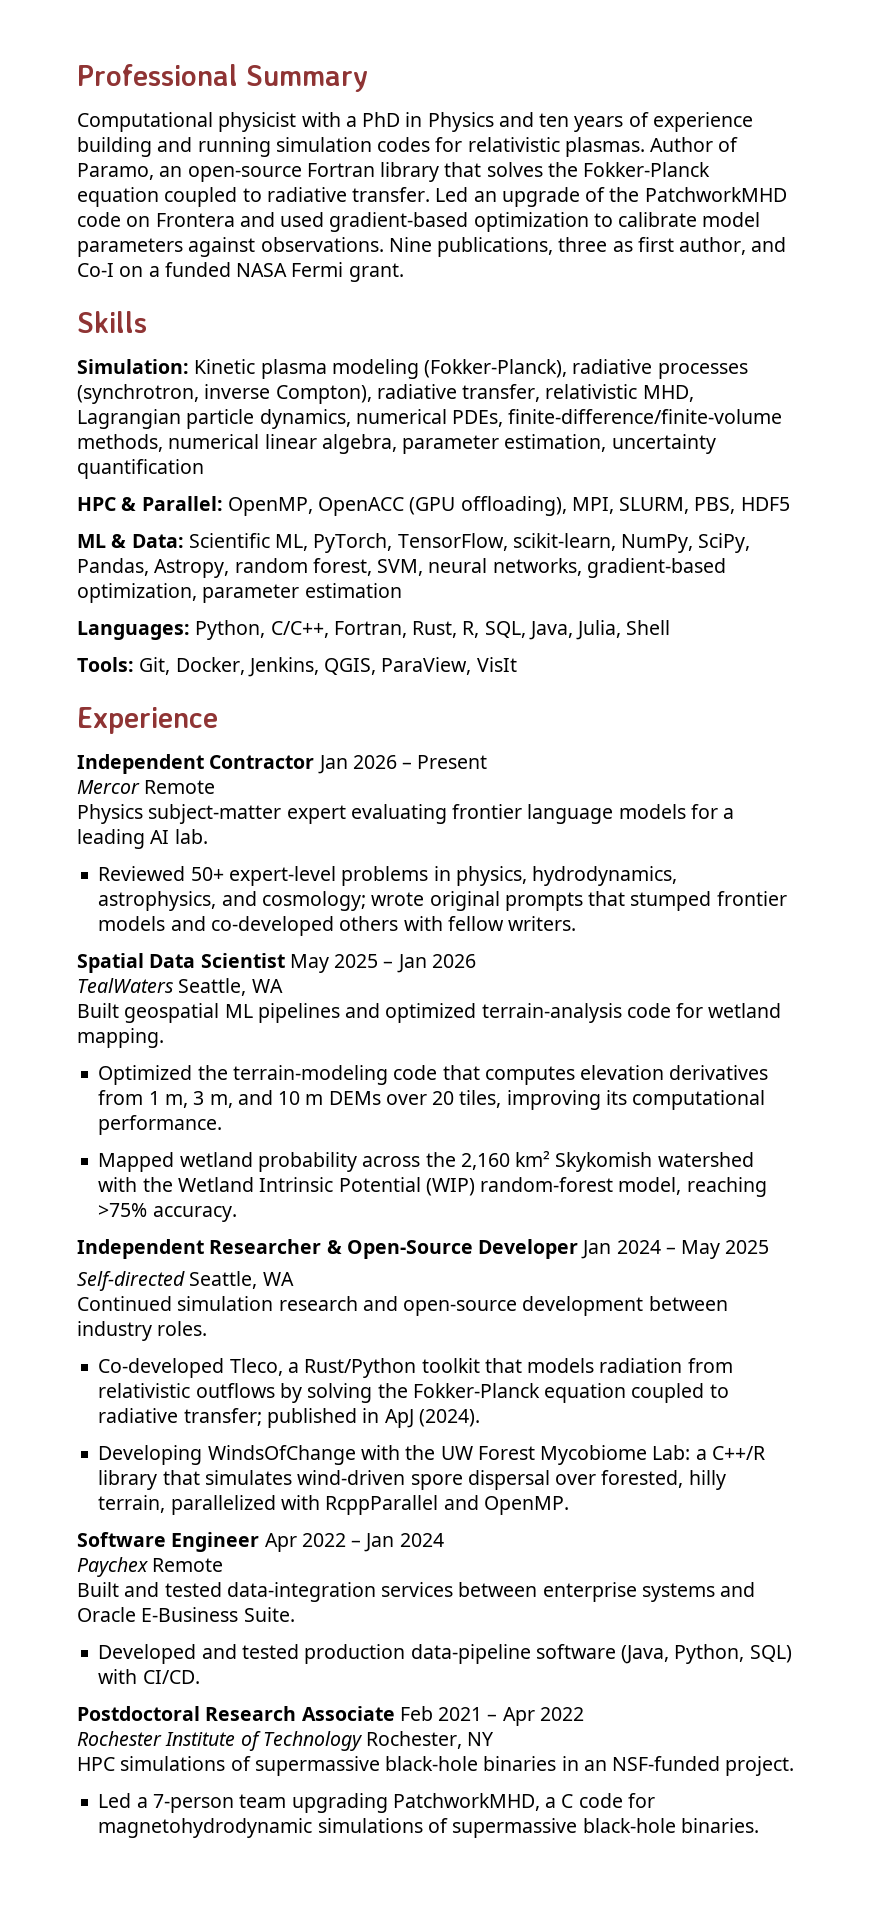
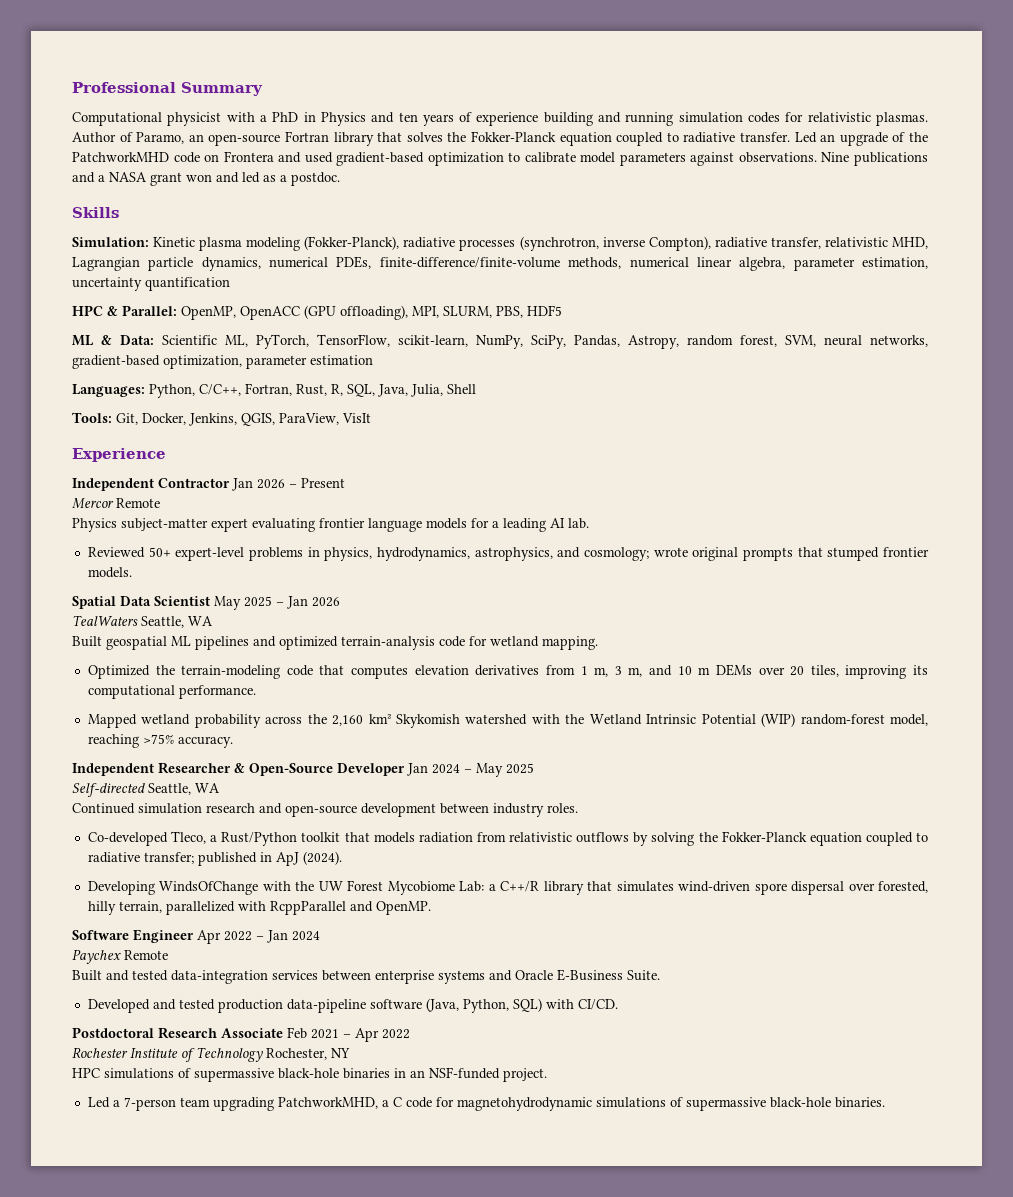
- Nine publications, three as first author, and Co-I on a funded NASA Fermi grant.
+ Nine publications and a NASA grant won and led as a postdoc.
- Reviewed 50+ expert-level problems in physics, hydrodynamics, astrophysics, and cosmology; wrote original prompts that stumped frontier models and co-developed others with fellow writers.
+ Reviewed 50+ expert-level problems in physics, hydrodynamics, astrophysics, and cosmology; wrote original prompts that stumped frontier models.

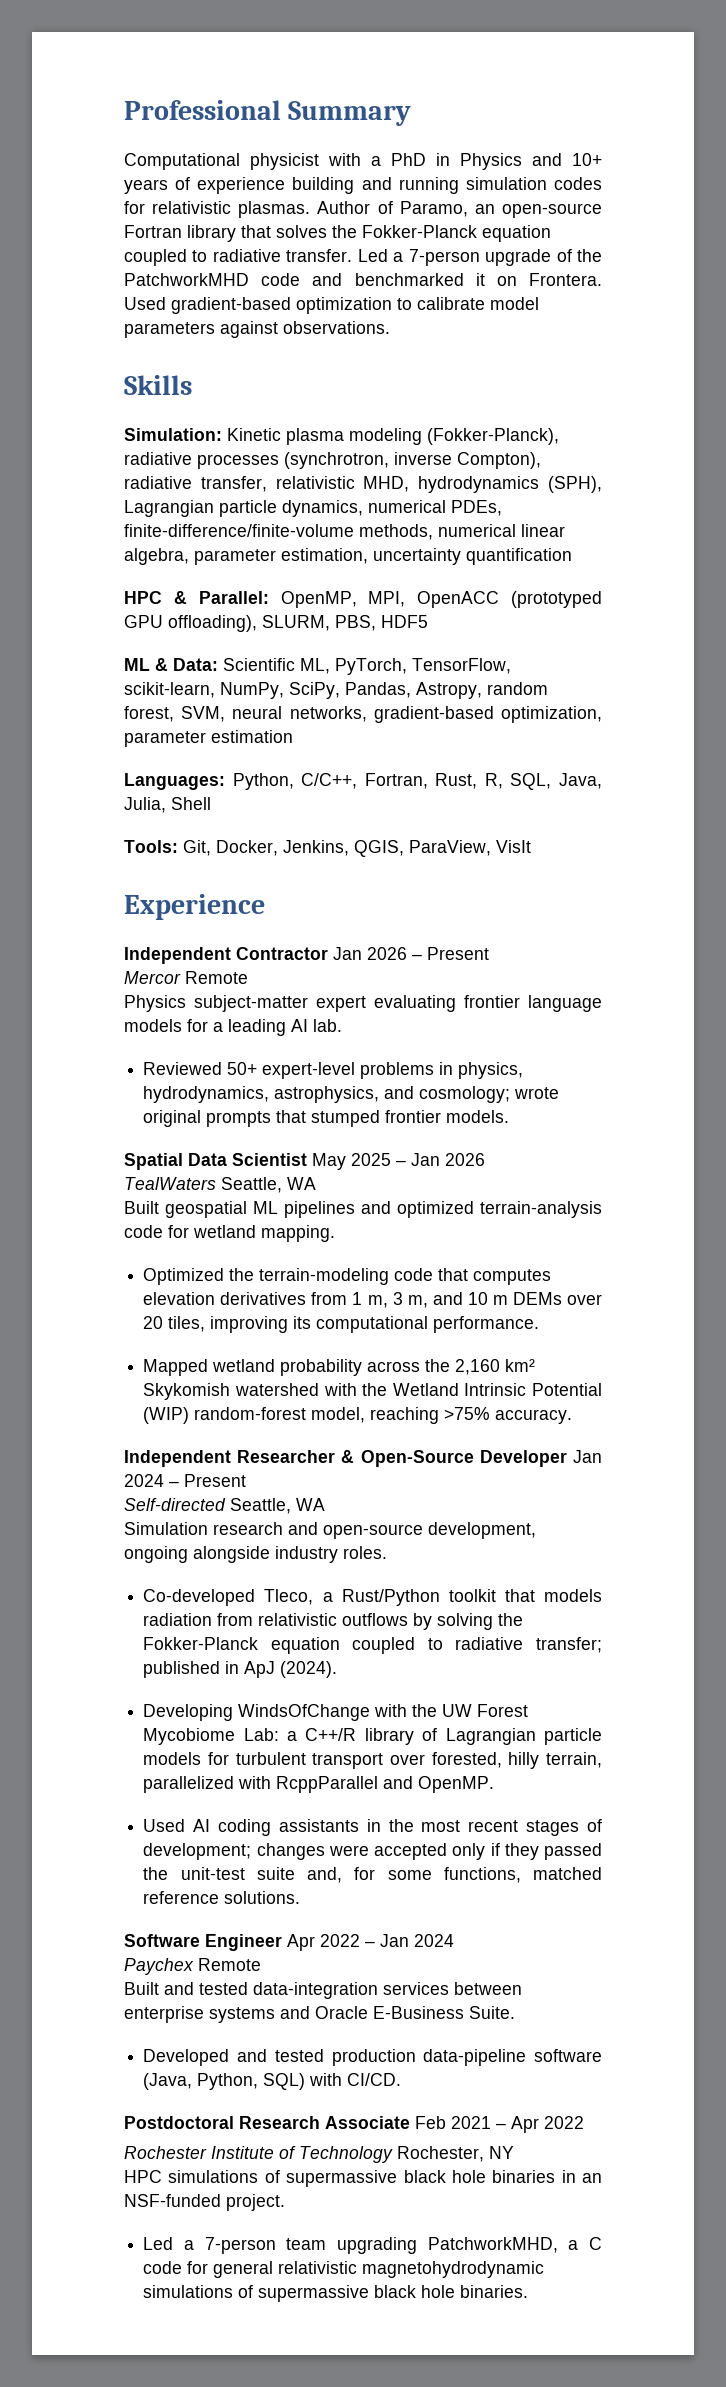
- Computational physicist with a PhD in Physics and ten years of experience building and running simulation codes for relativistic plasmas.
+ Computational physicist with a PhD in Physics and 10+ years of experience building and running simulation codes for relativistic plasmas.
- Led an upgrade of the PatchworkMHD code on Frontera and used gradient-based optimization to calibrate model parameters against observations. Nine publications and a NASA grant won and led as a postdoc.
+ Led a 7-person upgrade of the PatchworkMHD code and benchmarked it on Frontera. Used gradient-based optimization to calibrate model parameters against observations.
- Simulation: Kinetic plasma modeling (Fokker-Planck), radiative processes (synchrotron, inverse Compton), radiative transfer, relativistic MHD, Lagrangian particle dynamics, numerical PDEs, finite-difference/finite-volume methods, numerical linear algebra, parameter estimation, uncertainty quantification
+ Simulation: Kinetic plasma modeling (Fokker-Planck), radiative processes (synchrotron, inverse Compton), radiative transfer, relativistic MHD, hydrodynamics (SPH), Lagrangian particle dynamics, numerical PDEs, finite-difference/finite-volume methods, numerical linear algebra, parameter estimation, uncertainty quantification
- HPC & Parallel: OpenMP, OpenACC (GPU offloading), MPI, SLURM, PBS, HDF5
+ HPC & Parallel: OpenMP, MPI, OpenACC (prototyped GPU offloading), SLURM, PBS, HDF5
- Independent Researcher & Open-Source Developer Jan 2024 – May 2025
+ Independent Researcher & Open-Source Developer Jan 2024 – Present
- Continued simulation research and open-source development between industry roles.
+ Simulation research and open-source development, ongoing alongside industry roles.
- Developing WindsOfChange with the UW Forest Mycobiome Lab: a C++/R library that simulates wind-driven spore dispersal over forested, hilly terrain, parallelized with RcppParallel and OpenMP.
+ Developing WindsOfChange with the UW Forest Mycobiome Lab: a C++/R library of Lagrangian particle models for turbulent transport over forested, hilly terrain, parallelized with RcppParallel and OpenMP.
+ Used AI coding assistants in the most recent stages of development; changes were accepted only if they passed the unit-test suite and, for some functions, matched reference solutions.
- HPC simulations of supermassive black-hole binaries in an NSF-funded project.
+ HPC simulations of supermassive black hole binaries in an NSF-funded project.
- Led a 7-person team upgrading PatchworkMHD, a C code for magnetohydrodynamic simulations of supermassive black-hole binaries.
+ Led a 7-person team upgrading PatchworkMHD, a C code for general relativistic magnetohydrodynamic simulations of supermassive black hole binaries.

